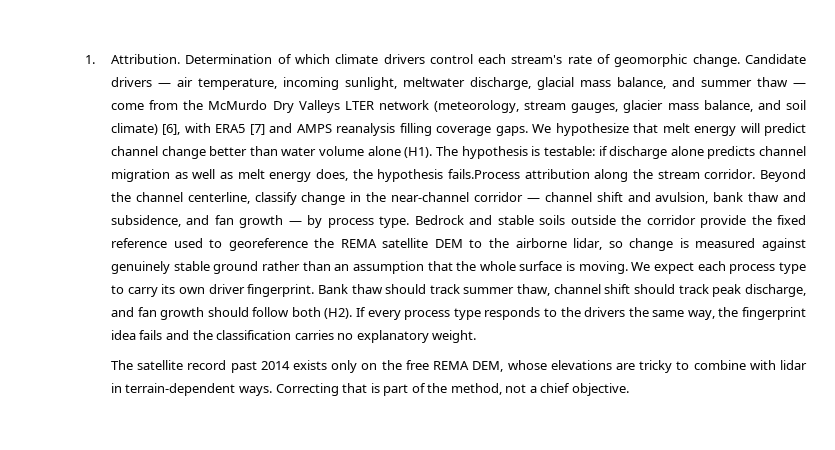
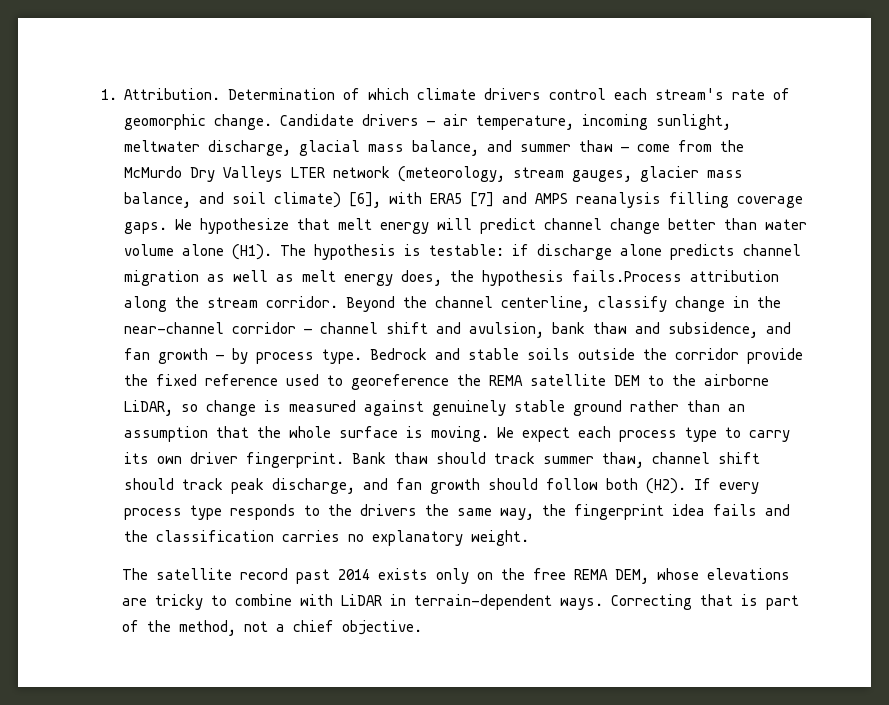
- Bedrock and stable soils outside the corridor provide the fixed reference used to georeference the REMA satellite DEM to the airborne lidar, so change is measured against genuinely stable ground rather than an assumption that the whole surface is moving.
+ Bedrock and stable soils outside the corridor provide the fixed reference used to georeference the REMA satellite DEM to the airborne LiDAR, so change is measured against genuinely stable ground rather than an assumption that the whole surface is moving.
- The satellite record past 2014 exists only on the free REMA DEM, whose elevations are tricky to combine with lidar in terrain-dependent ways.
+ The satellite record past 2014 exists only on the free REMA DEM, whose elevations are tricky to combine with LiDAR in terrain-dependent ways.

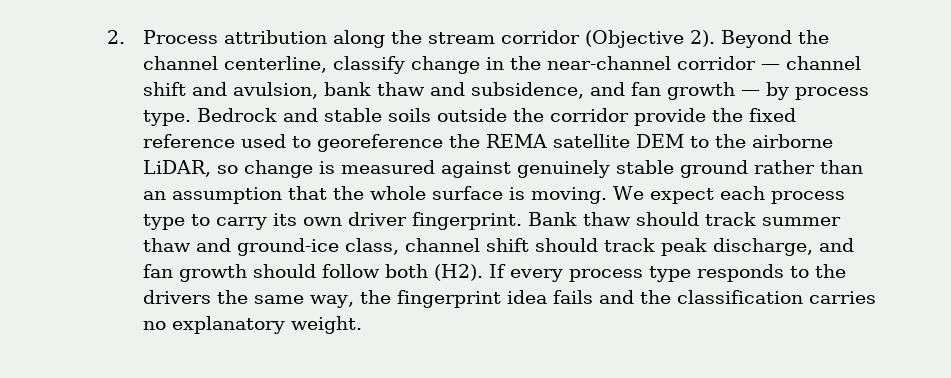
- 1. Attribution. Determination of which climate drivers control each stream's rate of geomorphic change. Candidate drivers — air temperature, incoming sunlight, meltwater discharge, glacial mass balance, and summer thaw — come from the McMurdo Dry Valleys LTER network (meteorology, stream gauges, glacier mass balance, and soil climate) [6], with ERA5 [7] and AMPS reanalysis filling coverage gaps. We hypothesize that melt energy will predict channel change better than water volume alone (H1). The hypothesis is testable: if discharge alone predicts channel migration as well as melt energy does, the hypothesis fails.Process attribution along the stream corridor.
+ 2. Process attribution along the stream corridor (Objective 2).
- Bank thaw should track summer thaw, channel shift should track peak discharge, and fan growth should follow both (H2). If every process type responds to the drivers the same way, the fingerprint idea fails and the classification carries no explanatory weight.
+ Bank thaw should track summer thaw and ground-ice class, channel shift should track peak discharge, and fan growth should follow both (H2). If every process type responds to the drivers the same way, the fingerprint idea fails and the classification carries no explanatory weight.
- The satellite record past 2014 exists only on the free REMA DEM, whose elevations are tricky to combine with LiDAR in terrain-dependent ways. Correcting that is part of the method, not a chief objective.

